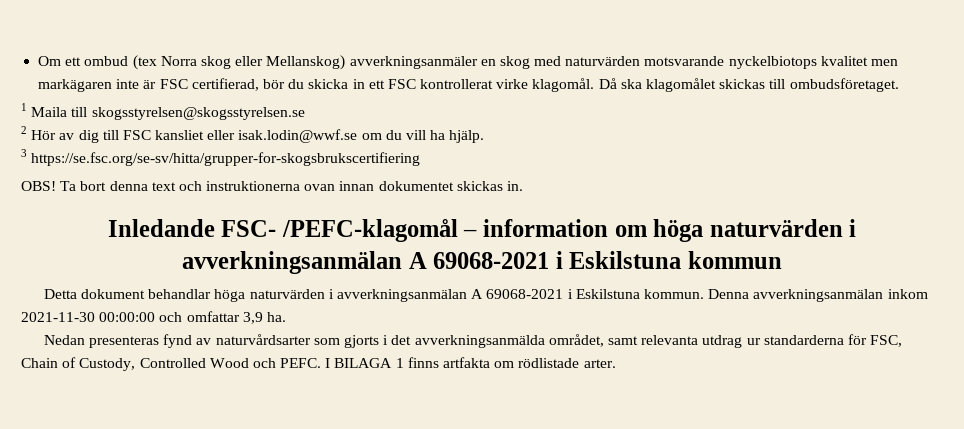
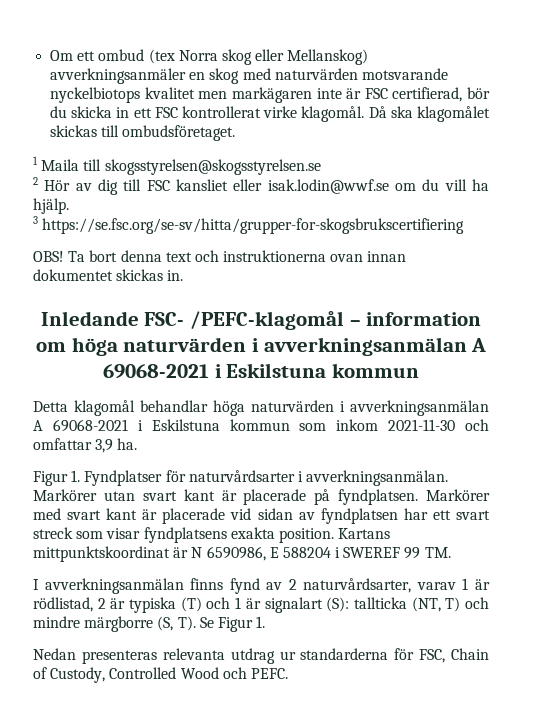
- Detta dokument behandlar höga naturvärden i avverkningsanmälan A 69068-2021 i Eskilstuna kommun. Denna avverkningsanmälan inkom 2021-11-30 00:00:00 och omfattar 3,9 ha.
+ Detta klagomål behandlar höga naturvärden i avverkningsanmälan A 69068-2021 i Eskilstuna kommun som inkom 2021-11-30 och omfattar 3,9 ha.
- Nedan presenteras fynd av naturvårdsarter som gjorts i det avverkningsanmälda området, samt relevanta utdrag ur standarderna för FSC, Chain of Custody, Controlled Wood och PEFC. I BILAGA 1 finns artfakta om rödlistade arter.
+ Figur 1. Fyndplatser för naturvårdsarter i avverkningsanmälan. Markörer utan svart kant är placerade på fyndplatsen. Markörer med svart kant är placerade vid sidan av fyndplatsen har ett svart streck som visar fyndplatsens exakta position. Kartans mittpunktskoordinat är N 6590986, E 588204 i SWEREF 99 TM.
+ I avverkningsanmälan finns fynd av 2 naturvårdsarter, varav 1 är rödlistad, 2 är typiska (T) och 1 är signalart (S): tallticka (NT, T) och mindre märgborre (S, T). Se Figur 1.
+ Nedan presenteras relevanta utdrag ur standarderna för FSC, Chain of Custody, Controlled Wood och PEFC.

